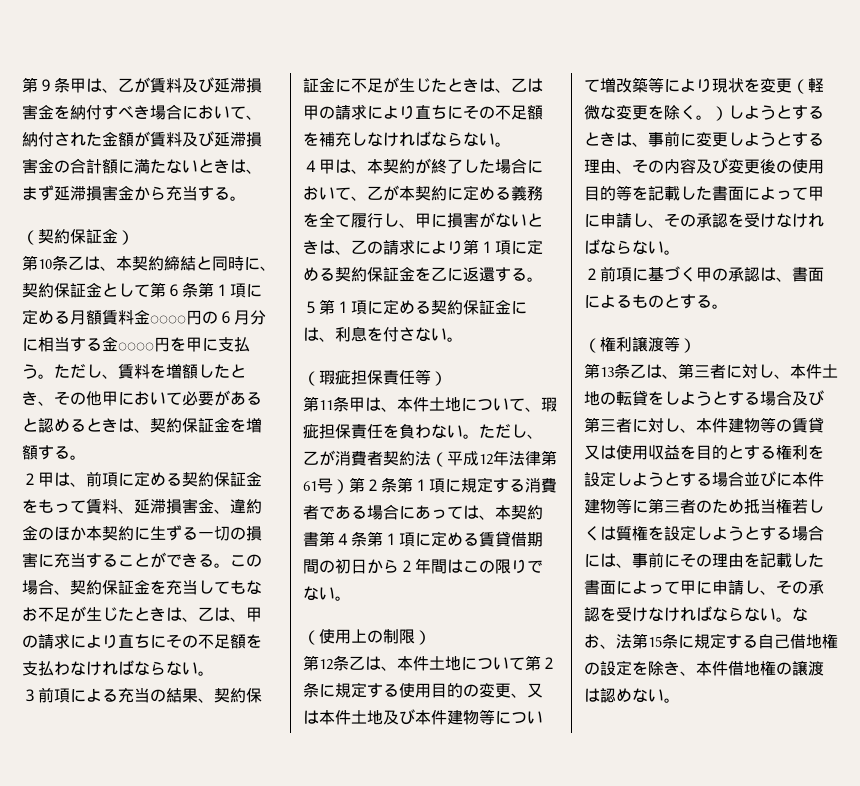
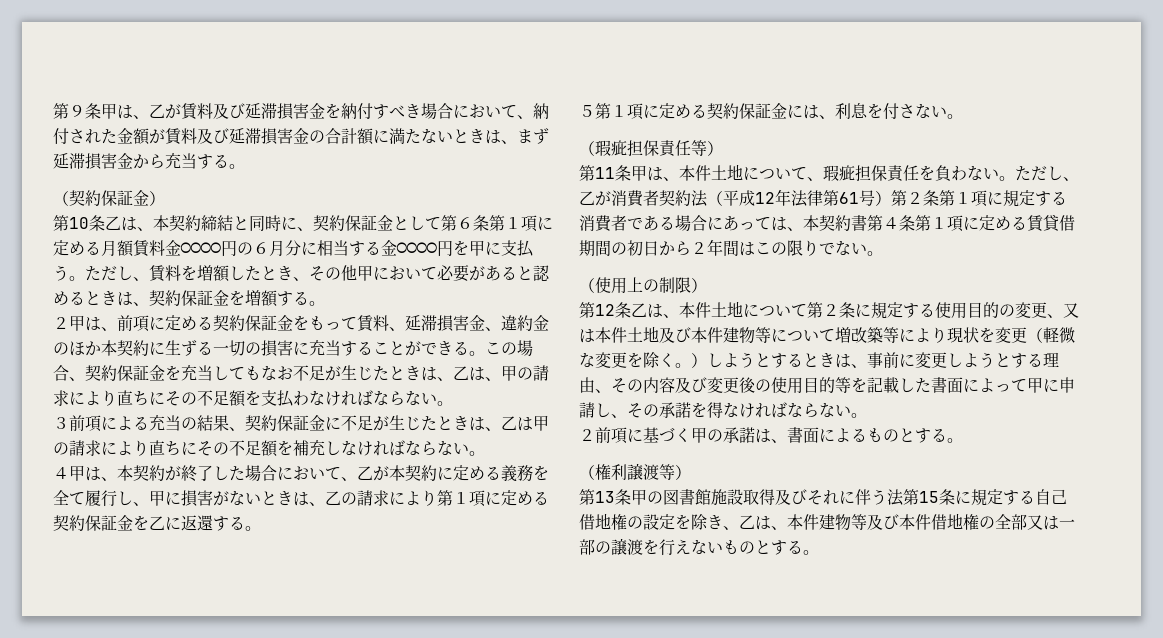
- 第12条乙は、本件土地について第２条に規定する使用目的の変更、又は本件土地及び本件建物等について増改築等により現状を変更（軽微な変更を除く。）しようとするときは、事前に変更しようとする理由、その内容及び変更後の使用目的等を記載した書面によって甲に申請し、その承認を受けなければならない。
+ 第12条乙は、本件土地について第２条に規定する使用目的の変更、又は本件土地及び本件建物等について増改築等により現状を変更（軽微な変更を除く。）しようとするときは、事前に変更しようとする理由、その内容及び変更後の使用目的等を記載した書面によって甲に申請し、その承諾を得なければならない。
- ２前項に基づく甲の承認は、書面によるものとする。
+ ２前項に基づく甲の承諾は、書面によるものとする。
- 第13条乙は、第三者に対し、本件土地の転貸をしようとする場合及び第三者に対し、本件建物等の賃貸又は使用収益を目的とする権利を設定しようとする場合並びに本件建物等に第三者のため抵当権若しくは質権を設定しようとする場合には、事前にその理由を記載した書面によって甲に申請し、その承認を受けなければならない。なお、法第15条に規定する自己借地権の設定を除き、本件借地権の譲渡は認めない。
+ 第13条甲の図書館施設取得及びそれに伴う法第15条に規定する自己借地権の設定を除き、乙は、本件建物等及び本件借地権の全部又は一部の譲渡を行えないものとする。

